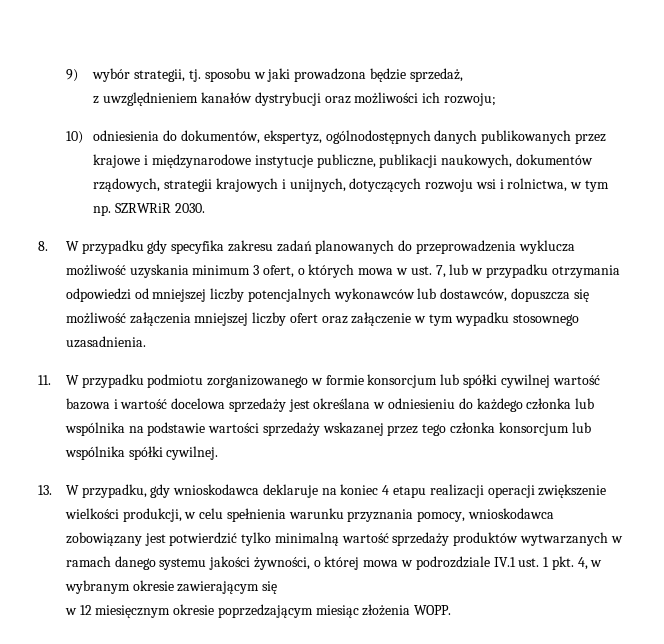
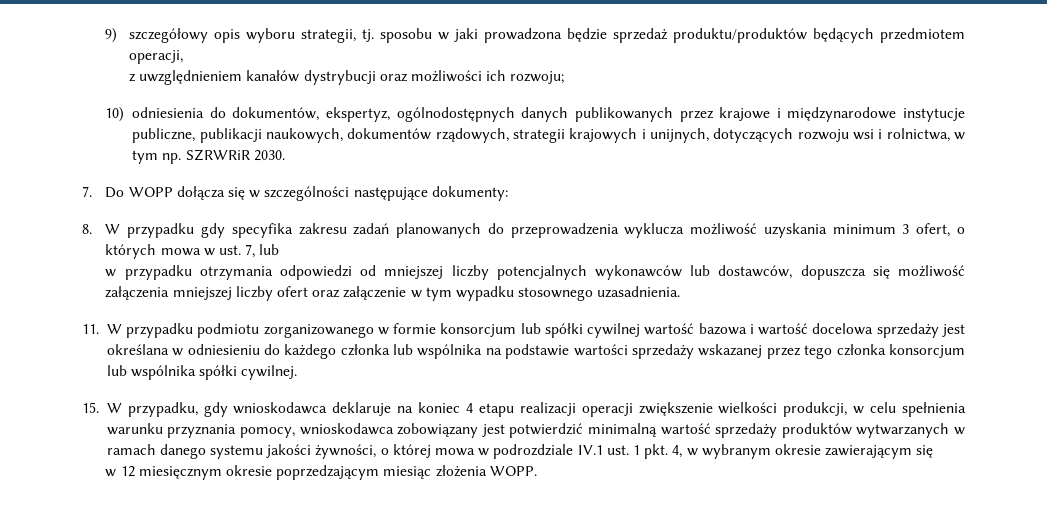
- 9) wybór strategii, tj. sposobu w jaki prowadzona będzie sprzedaż,
+ 9) szczegółowy opis wyboru strategii, tj. sposobu w jaki prowadzona będzie sprzedaż produktu/produktów będących przedmiotem operacji,
+ 7. Do WOPP dołącza się w szczególności następujące dokumenty:
- 8. W przypadku gdy specyfika zakresu zadań planowanych do przeprowadzenia wyklucza możliwość uzyskania minimum 3 ofert, o których mowa w ust. 7, lub w przypadku otrzymania odpowiedzi od mniejszej liczby potencjalnych wykonawców lub dostawców, dopuszcza się możliwość załączenia mniejszej liczby ofert oraz załączenie w tym wypadku stosownego uzasadnienia.
+ 8. W przypadku gdy specyfika zakresu zadań planowanych do przeprowadzenia wyklucza możliwość uzyskania minimum 3 ofert, o których mowa w ust. 7, lub
+ w przypadku otrzymania odpowiedzi od mniejszej liczby potencjalnych wykonawców lub dostawców, dopuszcza się możliwość załączenia mniejszej liczby ofert oraz załączenie w tym wypadku stosownego uzasadnienia.
- 13. W przypadku, gdy wnioskodawca deklaruje na koniec 4 etapu realizacji operacji zwiększenie wielkości produkcji, w celu spełnienia warunku przyznania pomocy, wnioskodawca zobowiązany jest potwierdzić tylko minimalną wartość sprzedaży produktów wytwarzanych w ramach danego systemu jakości żywności, o której mowa w podrozdziale IV.1 ust. 1 pkt. 4, w wybranym okresie zawierającym się
+ 15. W przypadku, gdy wnioskodawca deklaruje na koniec 4 etapu realizacji operacji zwiększenie wielkości produkcji, w celu spełnienia warunku przyznania pomocy, wnioskodawca zobowiązany jest potwierdzić minimalną wartość sprzedaży produktów wytwarzanych w ramach danego systemu jakości żywności, o której mowa w podrozdziale IV.1 ust. 1 pkt. 4, w wybranym okresie zawierającym się

